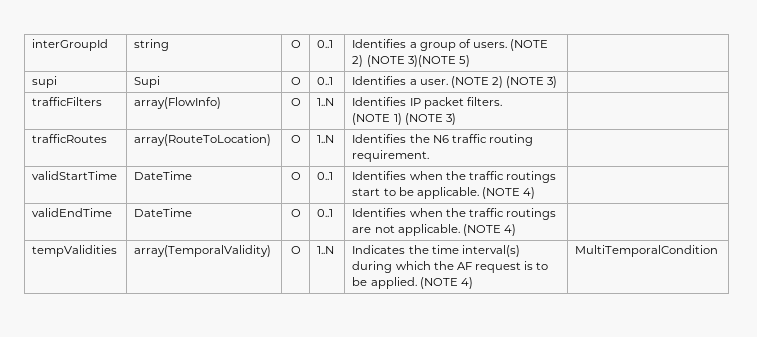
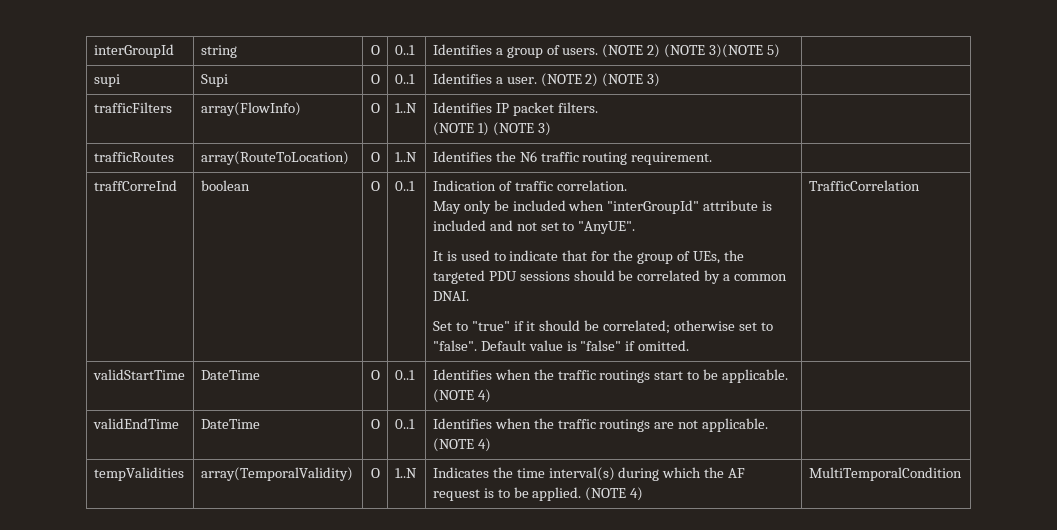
+ traffCorreInd | boolean | O | 0..1 | Indication of traffic correlation.
+ May only be included when "interGroupId" attribute is included and not set to "AnyUE".
+ It is used to indicate that for the group of UEs, the targeted PDU sessions should be correlated by a common DNAI.
+ Set to "true" if it should be correlated; otherwise set to "false". Default value is "false" if omitted. | TrafficCorrelation

